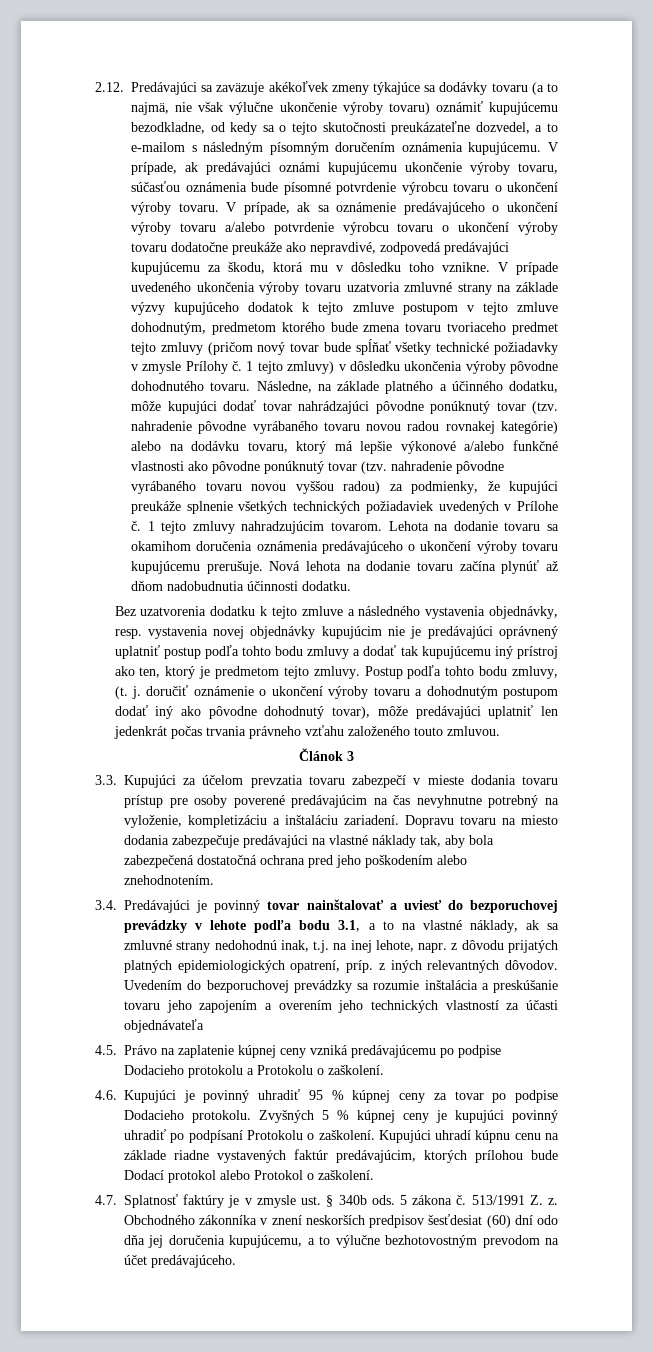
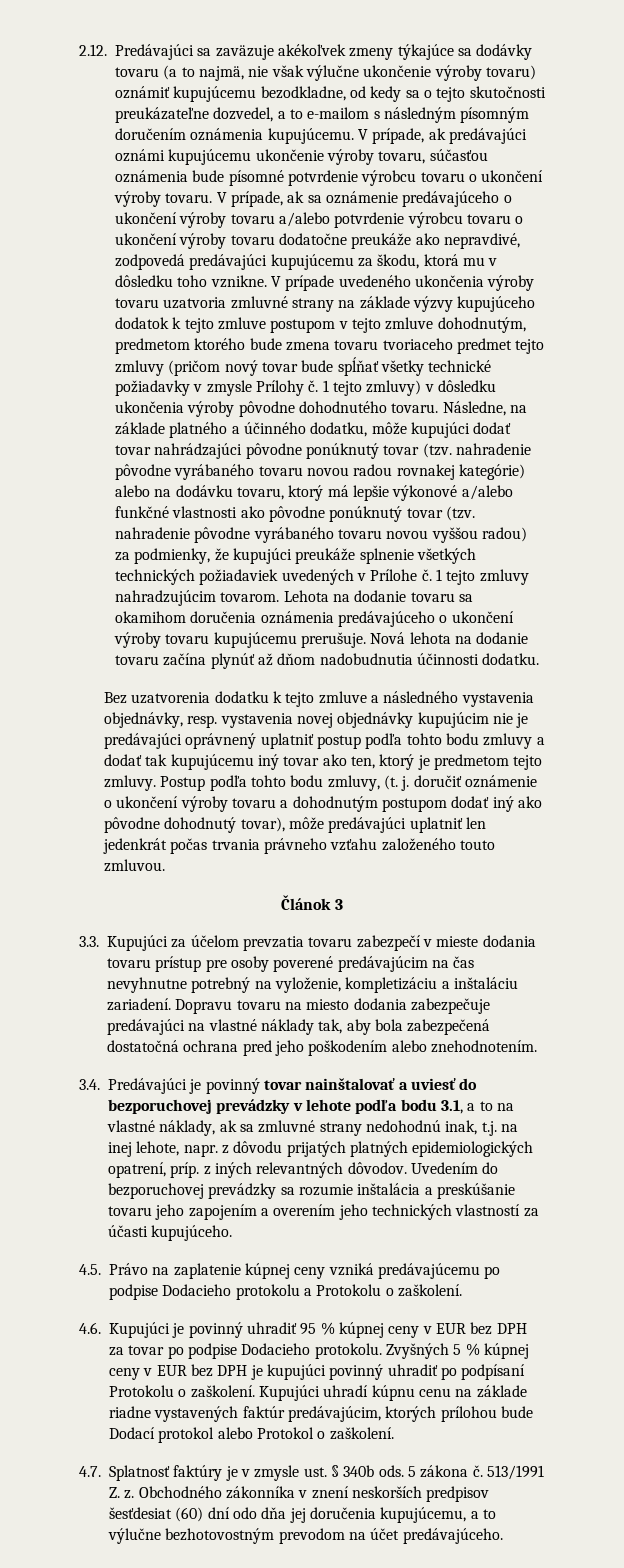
- Bez uzatvorenia dodatku k tejto zmluve a následného vystavenia objednávky, resp. vystavenia novej objednávky kupujúcim nie je predávajúci oprávnený uplatniť postup podľa tohto bodu zmluvy a dodať tak kupujúcemu iný prístroj ako ten, ktorý je predmetom tejto zmluvy.
+ Bez uzatvorenia dodatku k tejto zmluve a následného vystavenia objednávky, resp. vystavenia novej objednávky kupujúcim nie je predávajúci oprávnený uplatniť postup podľa tohto bodu zmluvy a dodať tak kupujúcemu iný tovar ako ten, ktorý je predmetom tejto zmluvy.
- Uvedením do bezporuchovej prevádzky sa rozumie inštalácia a preskúšanie tovaru jeho zapojením a overením jeho technických vlastností za účasti objednávateľa
+ Uvedením do bezporuchovej prevádzky sa rozumie inštalácia a preskúšanie tovaru jeho zapojením a overením jeho technických vlastností za účasti kupujúceho.
- 4.6. Kupujúci je povinný uhradiť 95 % kúpnej ceny za tovar po podpise Dodacieho protokolu.
+ 4.6. Kupujúci je povinný uhradiť 95 % kúpnej ceny v EUR bez DPH za tovar po podpise Dodacieho protokolu.
- Zvyšných 5 % kúpnej ceny je kupujúci povinný uhradiť po podpísaní Protokolu o zaškolení.
+ Zvyšných 5 % kúpnej ceny v EUR bez DPH je kupujúci povinný uhradiť po podpísaní Protokolu o zaškolení.

